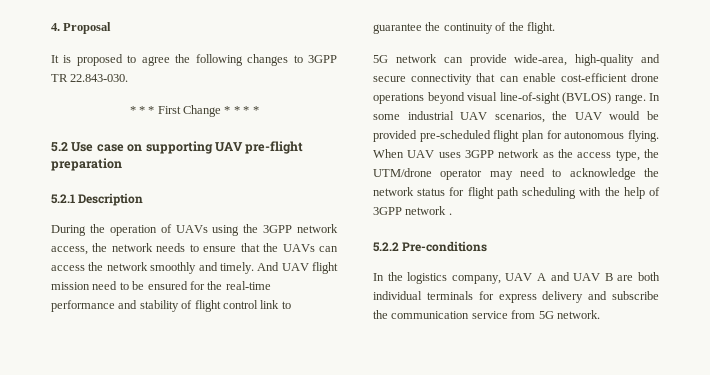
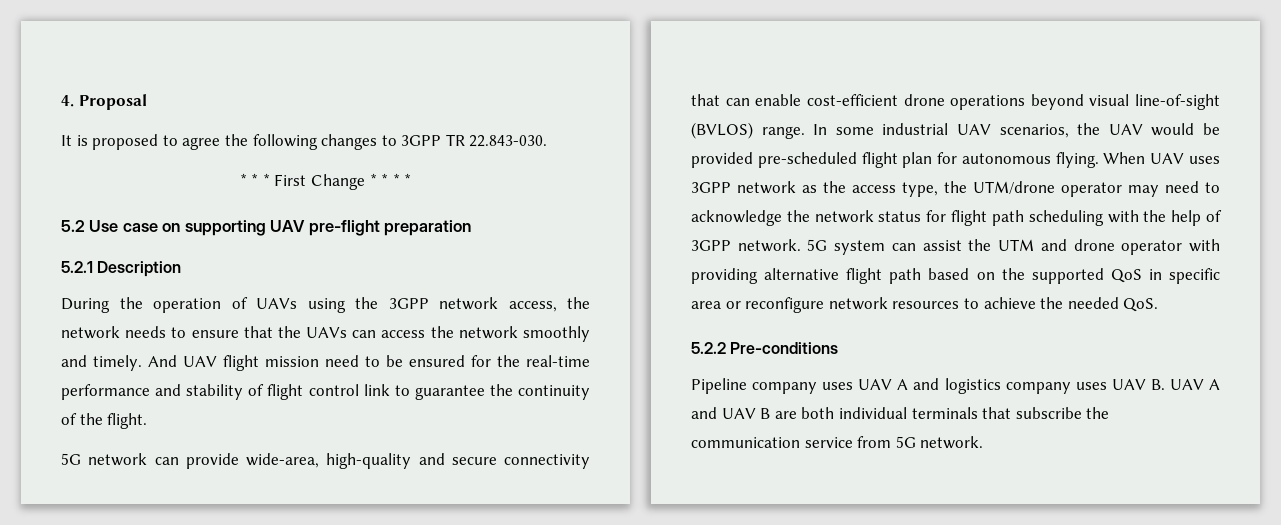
- When UAV uses 3GPP network as the access type, the UTM/drone operator may need to acknowledge the network status for flight path scheduling with the help of 3GPP network .
+ When UAV uses 3GPP network as the access type, the UTM/drone operator may need to acknowledge the network status for flight path scheduling with the help of 3GPP network. 5G system can assist the UTM and drone operator with providing alternative flight path based on the supported QoS in specific area or reconfigure network resources to achieve the needed QoS.
  5.2.2 Pre-conditions
- In the logistics company, UAV A and UAV B are both individual terminals for express delivery and subscribe the communication service from 5G network.
+ Pipeline company uses UAV A and logistics company uses UAV B. UAV A and UAV B are both individual terminals that subscribe the communication service from 5G network.

